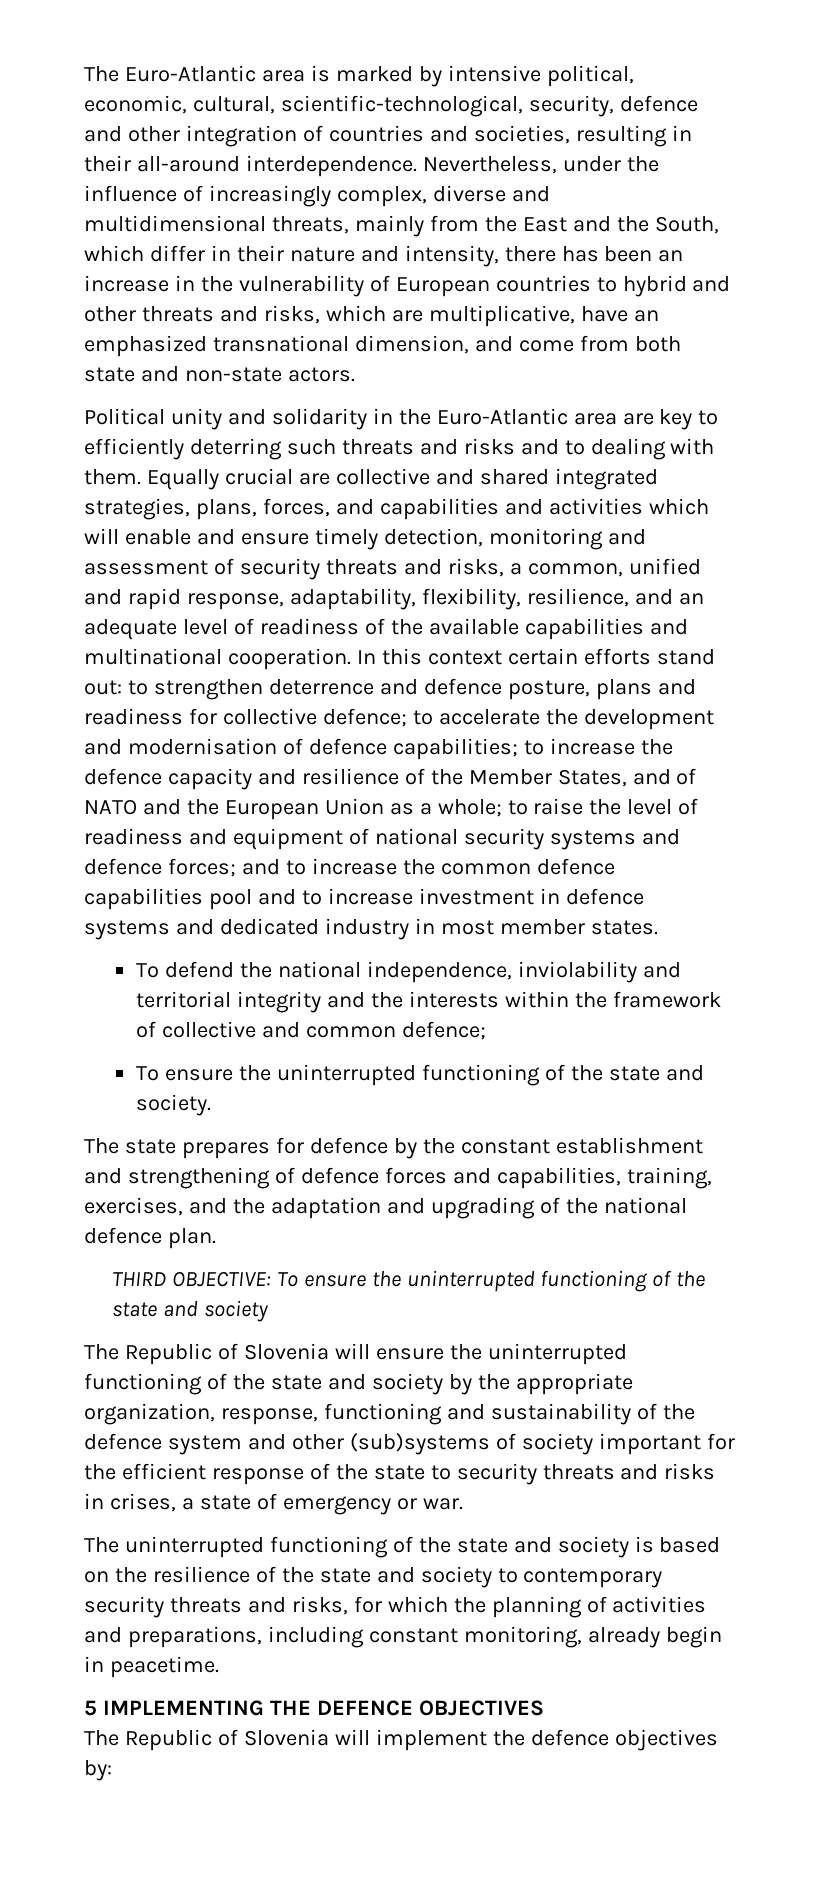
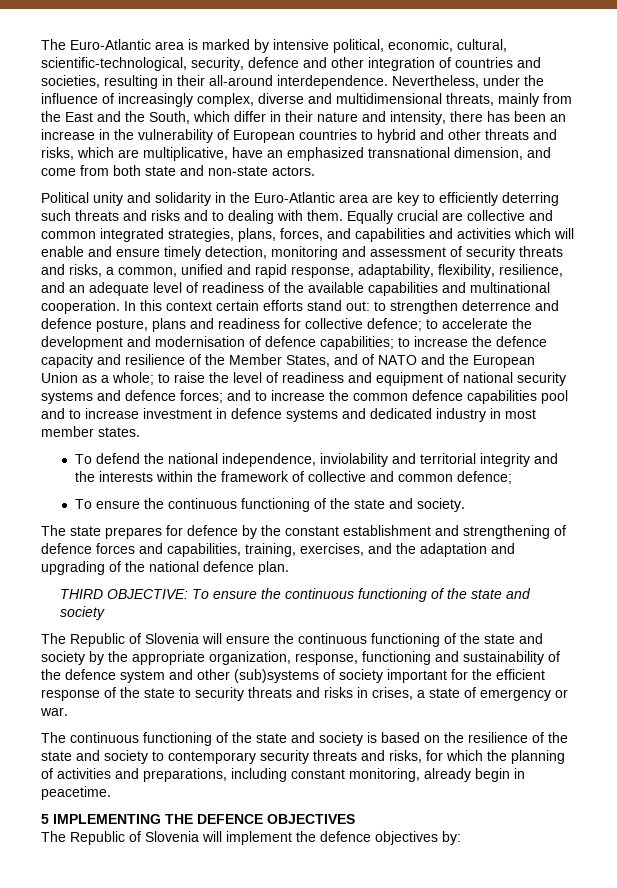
- Equally crucial are collective and shared integrated strategies, plans, forces, and capabilities and activities which will enable and ensure timely detection, monitoring and assessment of security threats and risks, a common, unified and rapid response, adaptability, flexibility, resilience, and an adequate level of readiness of the available capabilities and multinational cooperation.
+ Equally crucial are collective and common integrated strategies, plans, forces, and capabilities and activities which will enable and ensure timely detection, monitoring and assessment of security threats and risks, a common, unified and rapid response, adaptability, flexibility, resilience, and an adequate level of readiness of the available capabilities and multinational cooperation.
- To ensure the uninterrupted functioning of the state and society.
+ To ensure the continuous functioning of the state and society.
- THIRD OBJECTIVE: To ensure the uninterrupted functioning of the state and society
+ THIRD OBJECTIVE: To ensure the continuous functioning of the state and society
- The Republic of Slovenia will ensure the uninterrupted functioning of the state and society by the appropriate organization, response, functioning and sustainability of the defence system and other (sub)systems of society important for the efficient response of the state to security threats and risks in crises, a state of emergency or war.
+ The Republic of Slovenia will ensure the continuous functioning of the state and society by the appropriate organization, response, functioning and sustainability of the defence system and other (sub)systems of society important for the efficient response of the state to security threats and risks in crises, a state of emergency or war.
- The uninterrupted functioning of the state and society is based on the resilience of the state and society to contemporary security threats and risks, for which the planning of activities and preparations, including constant monitoring, already begin in peacetime.
+ The continuous functioning of the state and society is based on the resilience of the state and society to contemporary security threats and risks, for which the planning of activities and preparations, including constant monitoring, already begin in peacetime.

